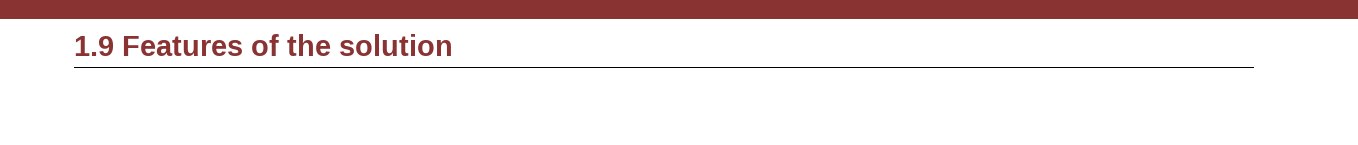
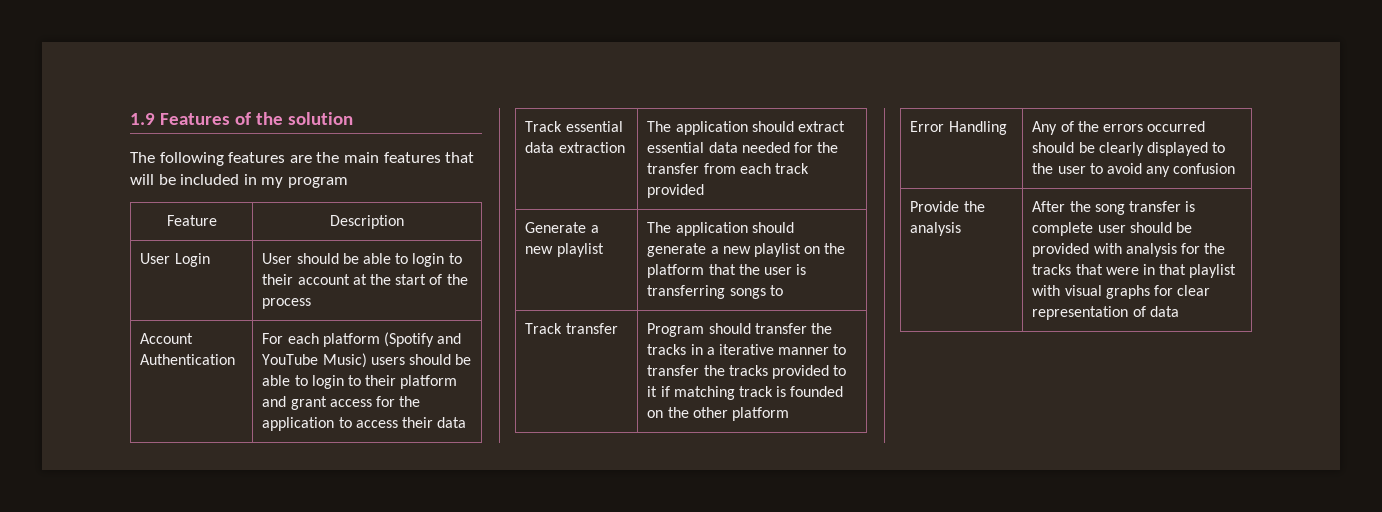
+ The following features are the main features that will be included in my program
+ Feature | Description
+ User Login | User should be able to login to their account at the start of the process
+ Account Authentication | For each platform (Spotify and YouTube Music) users should be able to login to their platform and grant access for the application to access their data
+ Track essential data extraction | The application should extract essential data needed for the transfer from each track provided
+ Generate a new playlist | The application should generate a new playlist on the platform that the user is transferring songs to
+ Track transfer | Program should transfer the tracks in a iterative manner to transfer the tracks provided to it if matching track is founded on the other platform
+ Error Handling | Any of the errors occurred should be clearly displayed to the user to avoid any confusion
+ Provide the analysis | After the song transfer is complete user should be provided with analysis for the tracks that were in that playlist with visual graphs for clear representation of data

